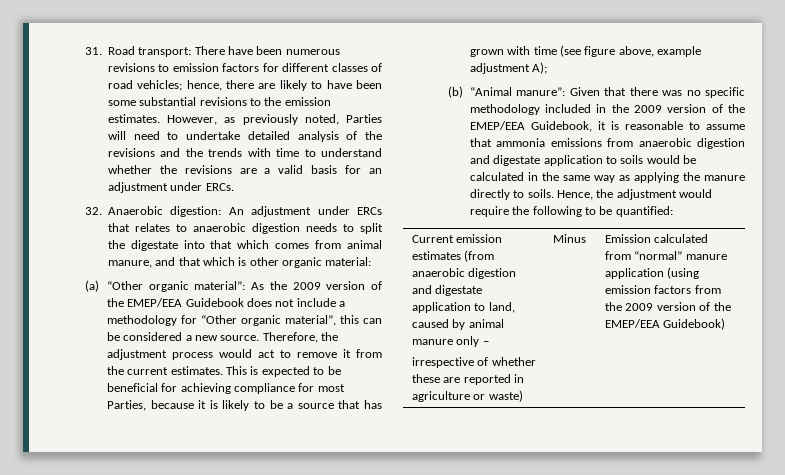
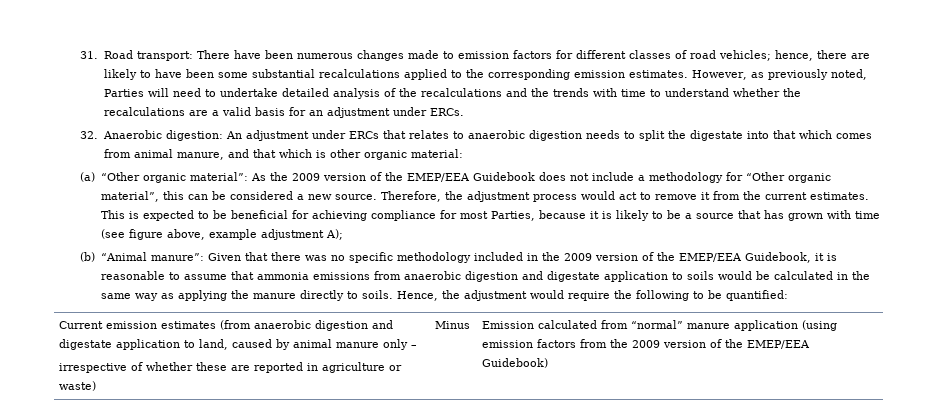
- 31. Road transport: There have been numerous revisions to emission factors for different classes of road vehicles; hence, there are likely to have been some substantial revisions to the emission estimates.
+ 31. Road transport: There have been numerous changes made to emission factors for different classes of road vehicles; hence, there are likely to have been some substantial recalculations applied to the corresponding emission estimates.
- However, as previously noted, Parties will need to undertake detailed analysis of the revisions and the trends with time to understand whether the revisions are a valid basis for an adjustment under ERCs.
+ However, as previously noted, Parties will need to undertake detailed analysis of the recalculations and the trends with time to understand whether the recalculations are a valid basis for an adjustment under ERCs.

